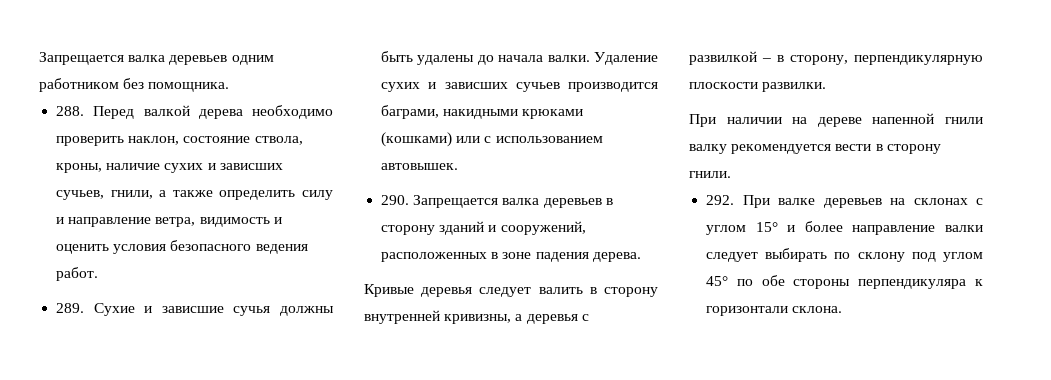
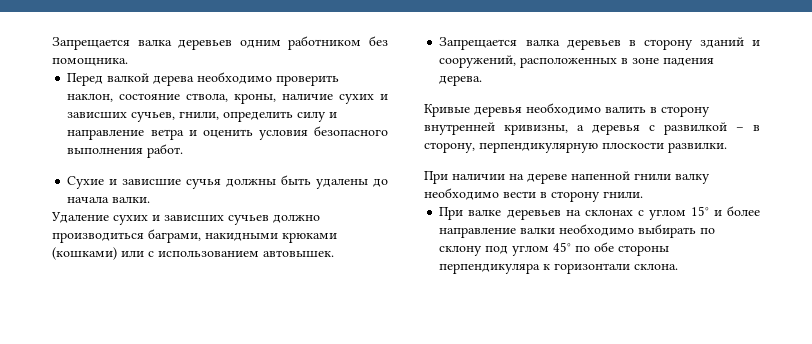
- 288. Перед валкой дерева необходимо проверить наклон, состояние ствола, кроны, наличие сухих и зависших сучьев, гнили, а также определить силу и направление ветра, видимость и оценить условия безопасного ведения работ.
+ Перед валкой дерева необходимо проверить наклон, состояние ствола, кроны, наличие сухих и зависших сучьев, гнили, определить силу и направление ветра и оценить условия безопасного выполнения работ.
- 289. Сухие и зависшие сучья должны быть удалены до начала валки. Удаление сухих и зависших сучьев производится баграми, накидными крюками (кошками) или с использованием автовышек.
+ Сухие и зависшие сучья должны быть удалены до начала валки.
+ Удаление сухих и зависших сучьев должно производиться баграми, накидными крюками (кошками) или с использованием автовышек.
- 290. Запрещается валка деревьев в сторону зданий и сооружений, расположенных в зоне падения дерева.
+ Запрещается валка деревьев в сторону зданий и сооружений, расположенных в зоне падения дерева.
- Кривые деревья следует валить в сторону внутренней кривизны, а деревья с развилкой – в сторону, перпендикулярную плоскости развилки.
+ Кривые деревья необходимо валить в сторону внутренней кривизны, а деревья с развилкой – в сторону, перпендикулярную плоскости развилки.
- При наличии на дереве напенной гнили валку рекомендуется вести в сторону гнили.
+ При наличии на дереве напенной гнили валку необходимо вести в сторону гнили.
- 292. При валке деревьев на склонах с углом 15° и более направление валки следует выбирать по склону под углом 45° по обе стороны перпендикуляра к горизонтали склона.
+ При валке деревьев на склонах с углом 15° и более направление валки необходимо выбирать по склону под углом 45° по обе стороны перпендикуляра к горизонтали склона.

